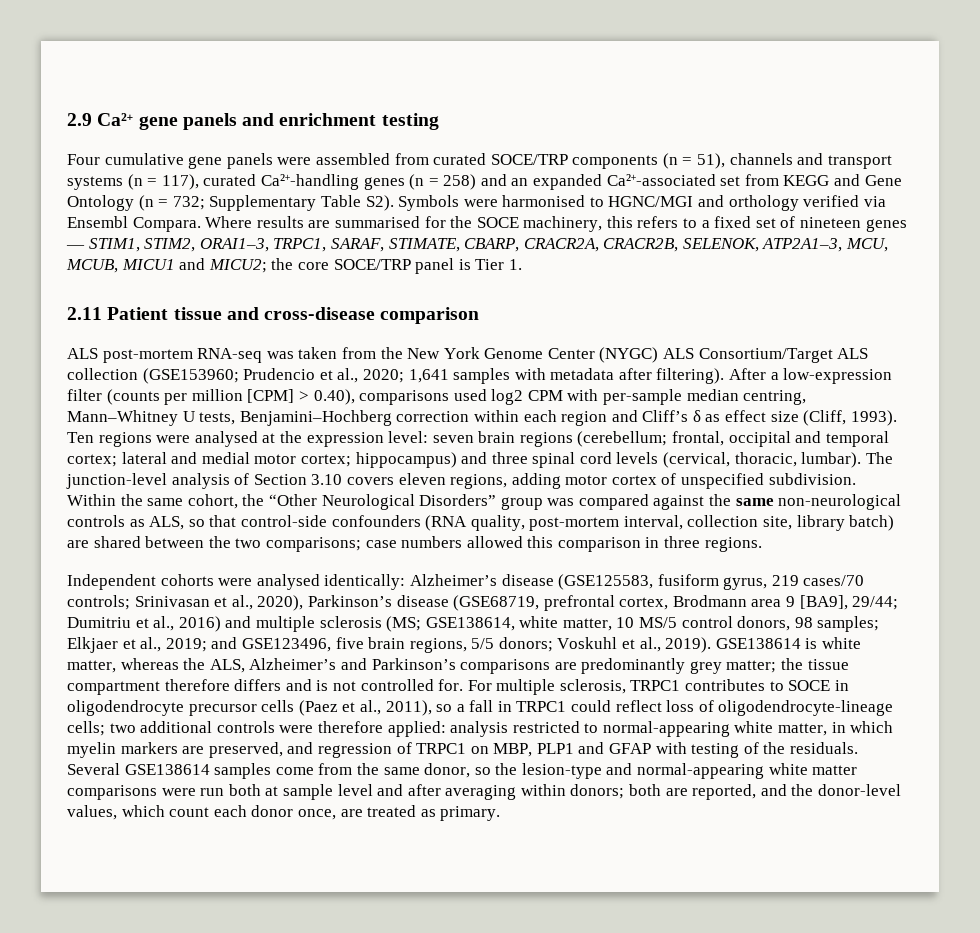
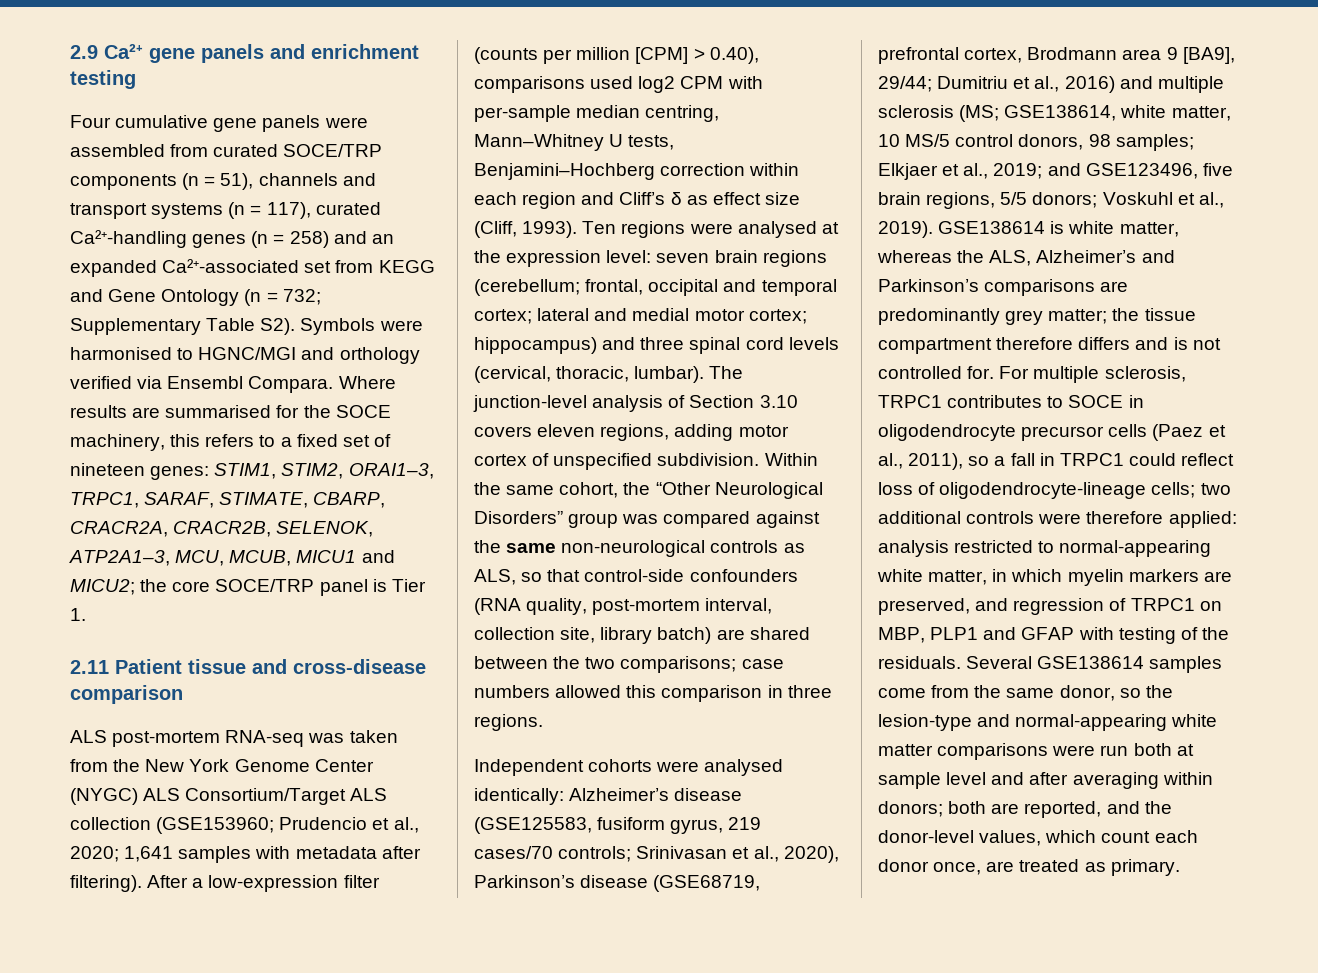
- Where results are summarised for the SOCE machinery, this refers to a fixed set of nineteen genes — STIM1, STIM2, ORAI1–3, TRPC1, SARAF, STIMATE, CBARP, CRACR2A, CRACR2B, SELENOK, ATP2A1–3, MCU, MCUB, MICU1 and MICU2; the core SOCE/TRP panel is Tier 1.
+ Where results are summarised for the SOCE machinery, this refers to a fixed set of nineteen genes: STIM1, STIM2, ORAI1–3, TRPC1, SARAF, STIMATE, CBARP, CRACR2A, CRACR2B, SELENOK, ATP2A1–3, MCU, MCUB, MICU1 and MICU2; the core SOCE/TRP panel is Tier 1.

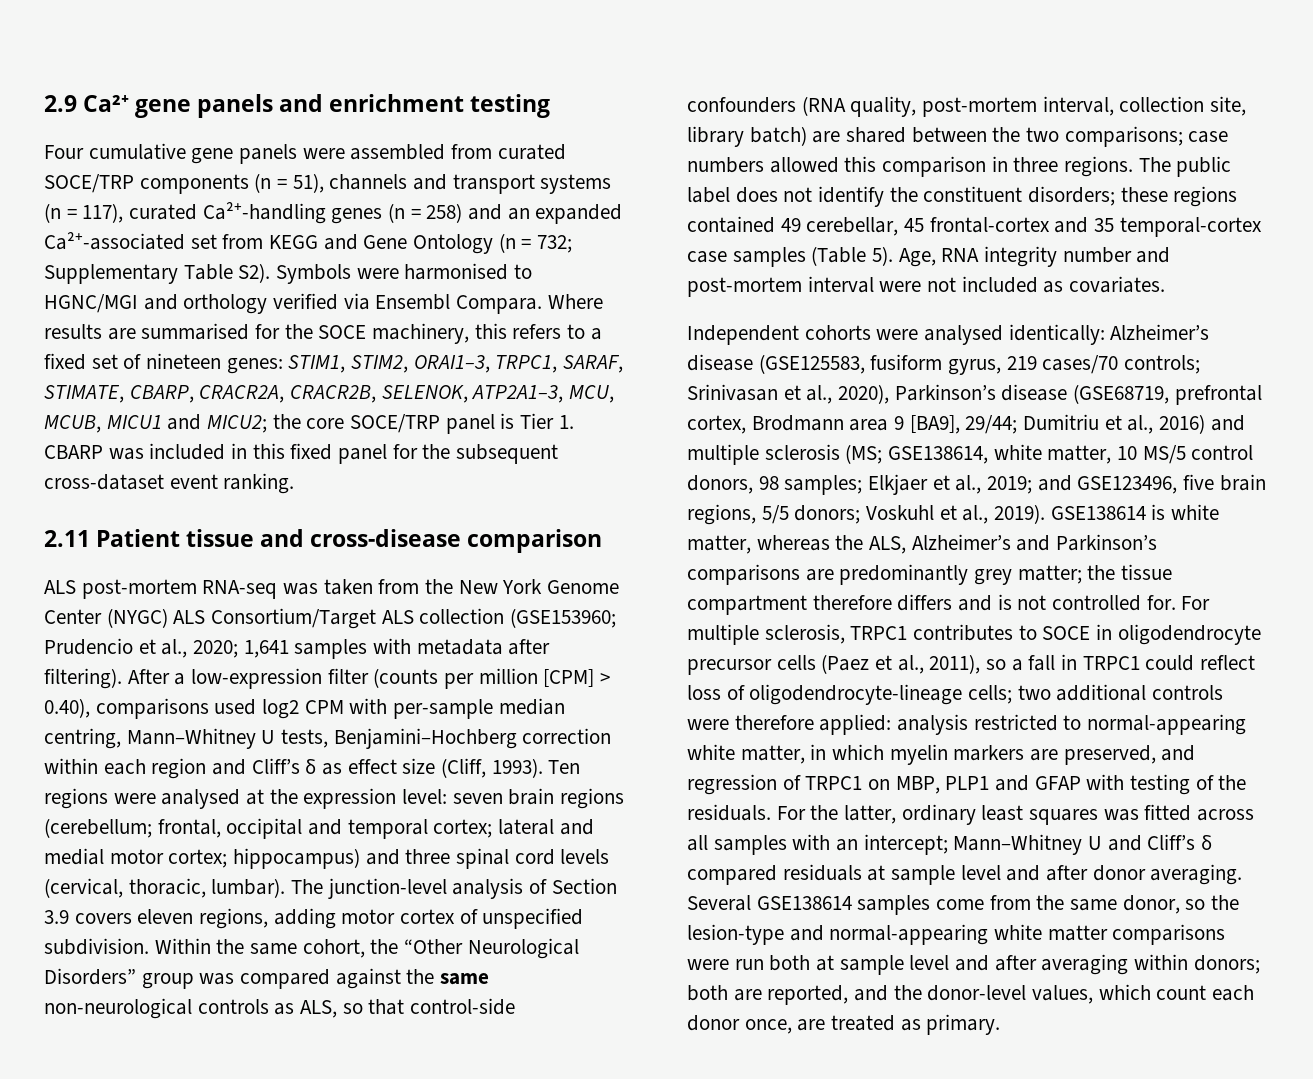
- Where results are summarised for the SOCE machinery, this refers to a fixed set of nineteen genes: STIM1, STIM2, ORAI1–3, TRPC1, SARAF, STIMATE, CBARP, CRACR2A, CRACR2B, SELENOK, ATP2A1–3, MCU, MCUB, MICU1 and MICU2; the core SOCE/TRP panel is Tier 1.
+ Where results are summarised for the SOCE machinery, this refers to a fixed set of nineteen genes: STIM1, STIM2, ORAI1–3, TRPC1, SARAF, STIMATE, CBARP, CRACR2A, CRACR2B, SELENOK, ATP2A1–3, MCU, MCUB, MICU1 and MICU2; the core SOCE/TRP panel is Tier 1. CBARP was included in this fixed panel for the subsequent cross-dataset event ranking.
- The junction-level analysis of Section 3.10 covers eleven regions, adding motor cortex of unspecified subdivision.
+ The junction-level analysis of Section 3.9 covers eleven regions, adding motor cortex of unspecified subdivision.
+ The public label does not identify the constituent disorders; these regions contained 49 cerebellar, 45 frontal-cortex and 35 temporal-cortex case samples (Table 5). Age, RNA integrity number and post-mortem interval were not included as covariates.
+ For the latter, ordinary least squares was fitted across all samples with an intercept; Mann–Whitney U and Cliff’s δ compared residuals at sample level and after donor averaging.

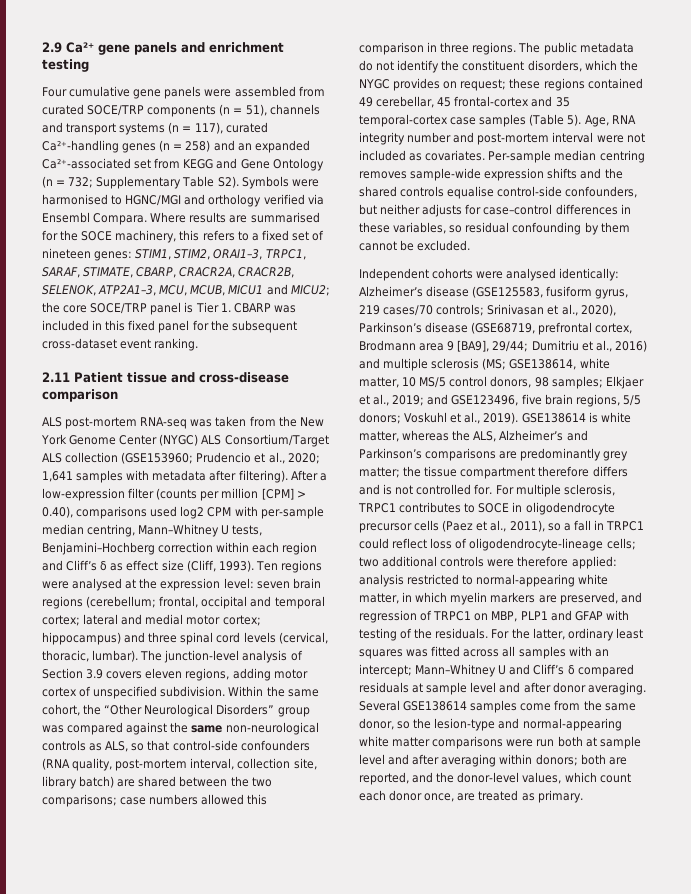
- The public label does not identify the constituent disorders; these regions contained 49 cerebellar, 45 frontal-cortex and 35 temporal-cortex case samples (Table 5).
+ The public metadata do not identify the constituent disorders, which the NYGC provides on request; these regions contained 49 cerebellar, 45 frontal-cortex and 35 temporal-cortex case samples (Table 5).
+ Per-sample median centring removes sample-wide expression shifts and the shared controls equalise control-side confounders, but neither adjusts for case–control differences in these variables, so residual confounding by them cannot be excluded.

